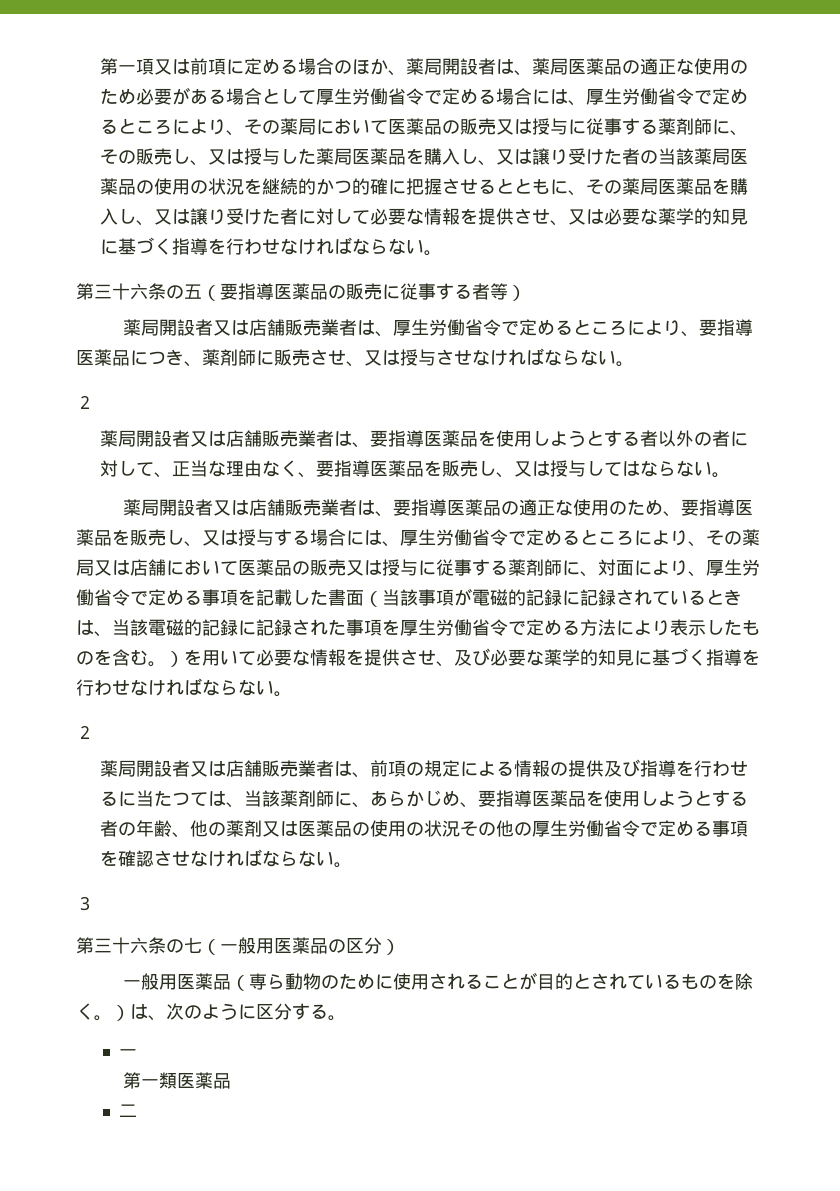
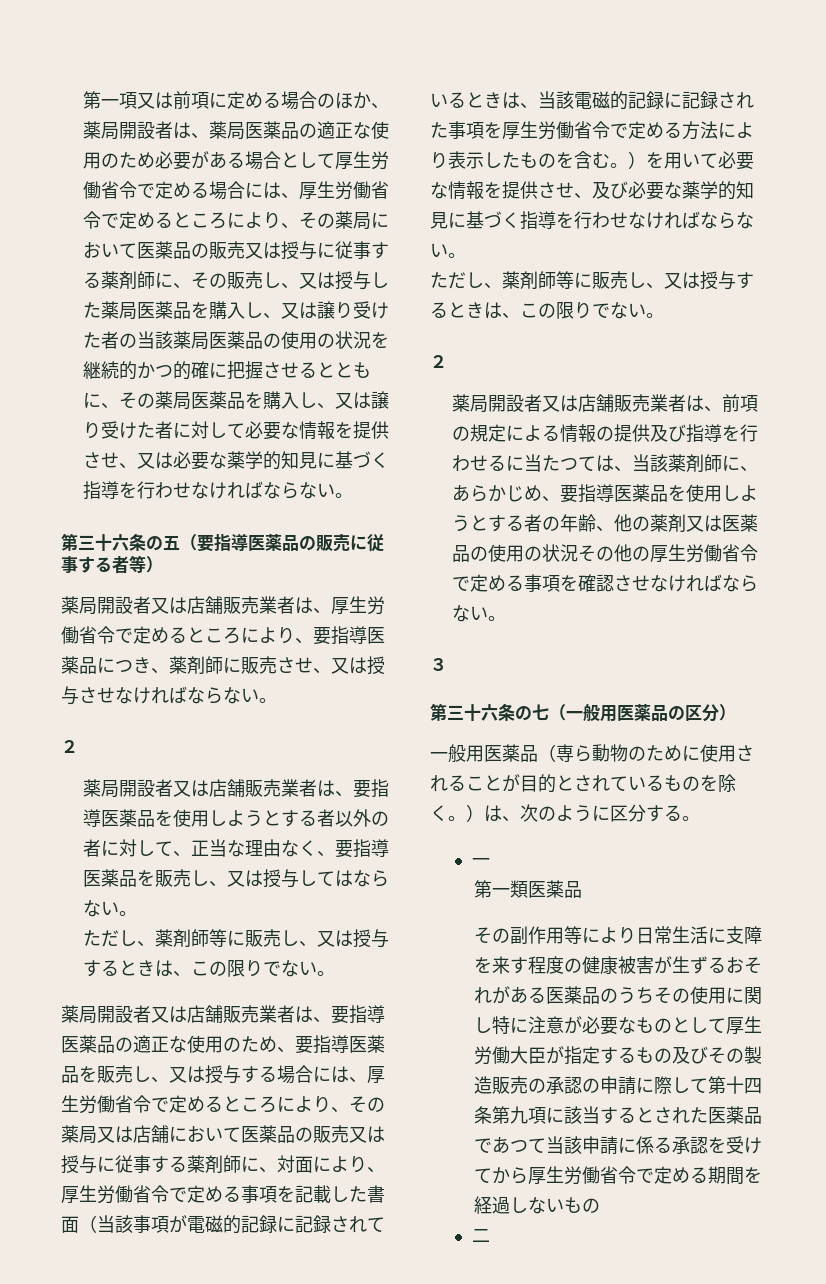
  薬局開設者又は店舗販売業者は、要指導医薬品を使用しようとする者以外の者に対して、正当な理由なく、要指導医薬品を販売し、又は授与してはならない。
+ ただし、薬剤師等に販売し、又は授与するときは、この限りでない。
  薬局開設者又は店舗販売業者は、要指導医薬品の適正な使用のため、要指導医薬品を販売し、又は授与する場合には、厚生労働省令で定めるところにより、その薬局又は店舗において医薬品の販売又は授与に従事する薬剤師に、対面により、厚生労働省令で定める事項を記載した書面（当該事項が電磁的記録に記録されているときは、当該電磁的記録に記録された事項を厚生労働省令で定める方法により表示したものを含む。）を用いて必要な情報を提供させ、及び必要な薬学的知見に基づく指導を行わせなければならない。
+ ただし、薬剤師等に販売し、又は授与するときは、この限りでない。
+ その副作用等により日常生活に支障を来す程度の健康被害が生ずるおそれがある医薬品のうちその使用に関し特に注意が必要なものとして厚生労働大臣が指定するもの及びその製造販売の承認の申請に際して第十四条第九項に該当するとされた医薬品であつて当該申請に係る承認を受けてから厚生労働省令で定める期間を経過しないもの

